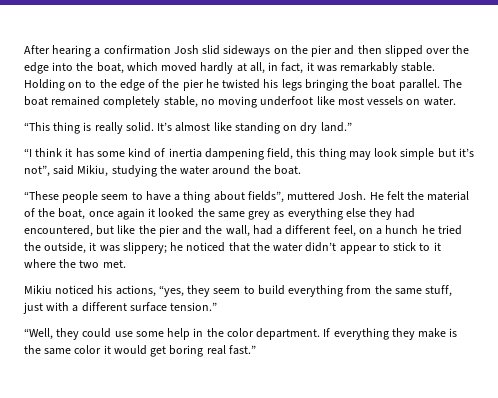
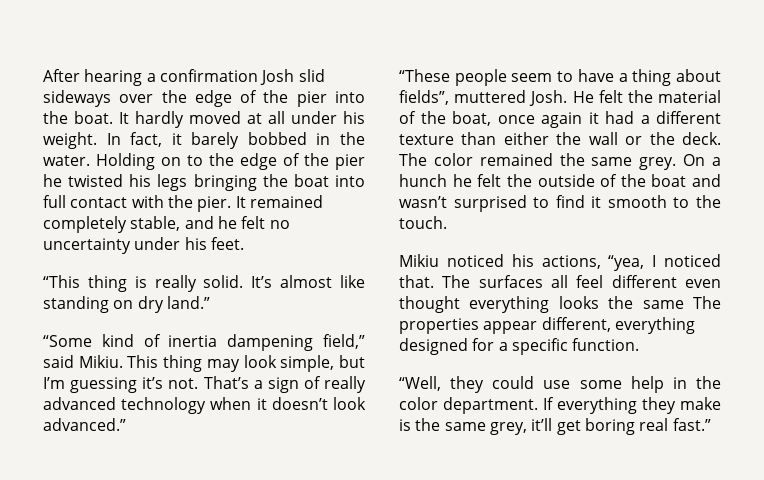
- After hearing a confirmation Josh slid sideways on the pier and then slipped over the edge into the boat, which moved hardly at all, in fact, it was remarkably stable.
+ After hearing a confirmation Josh slid sideways over the edge of the pier into the boat. It hardly moved at all under his weight. In fact, it barely bobbed in the water.
- Holding on to the edge of the pier he twisted his legs bringing the boat parallel. The boat remained completely stable, no moving underfoot like most vessels on water.
+ Holding on to the edge of the pier he twisted his legs bringing the boat into full contact with the pier. It remained completely stable, and he felt no uncertainty under his feet.
- “I think it has some kind of inertia dampening field, this thing may look simple but it’s not”, said Mikiu, studying the water around the boat.
+ “Some kind of inertia dampening field,” said Mikiu. This thing may look simple, but I’m guessing it’s not. That’s a sign of really advanced technology when it doesn’t look advanced.”
- He felt the material of the boat, once again it looked the same grey as everything else they had encountered, but like the pier and the wall, had a different feel, on a hunch he tried the outside, it was slippery; he noticed that the water didn’t appear to stick to it where the two met.
- Mikiu noticed his actions, “yes, they seem to build everything from the same stuff, just with a different surface tension.”
+ He felt the material of the boat, once again it had a different texture than either the wall or the deck. The color remained the same grey. On a hunch he felt the outside of the boat and wasn’t surprised to find it smooth to the touch.
+ Mikiu noticed his actions, “yea, I noticed that. The surfaces all feel different even thought everything looks the same The properties appear different, everything designed for a specific function.
- If everything they make is the same color it would get boring real fast.”
+ If everything they make is the same grey, it’ll get boring real fast.”

